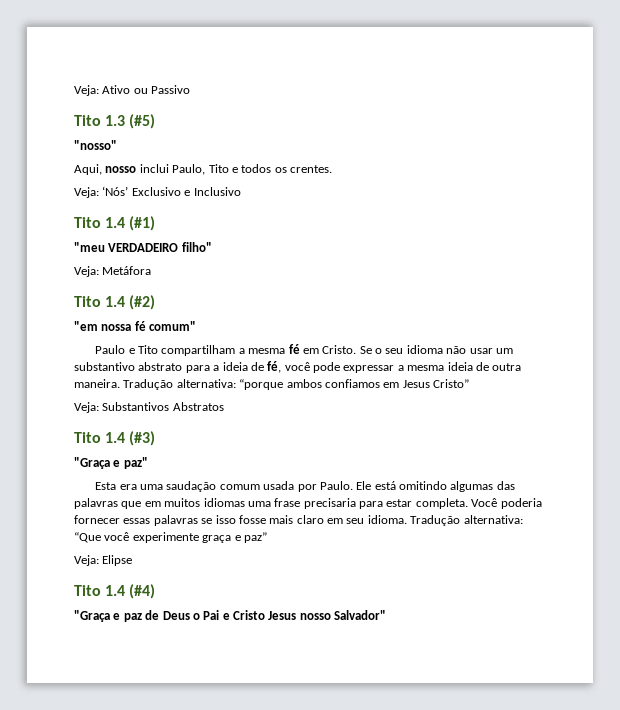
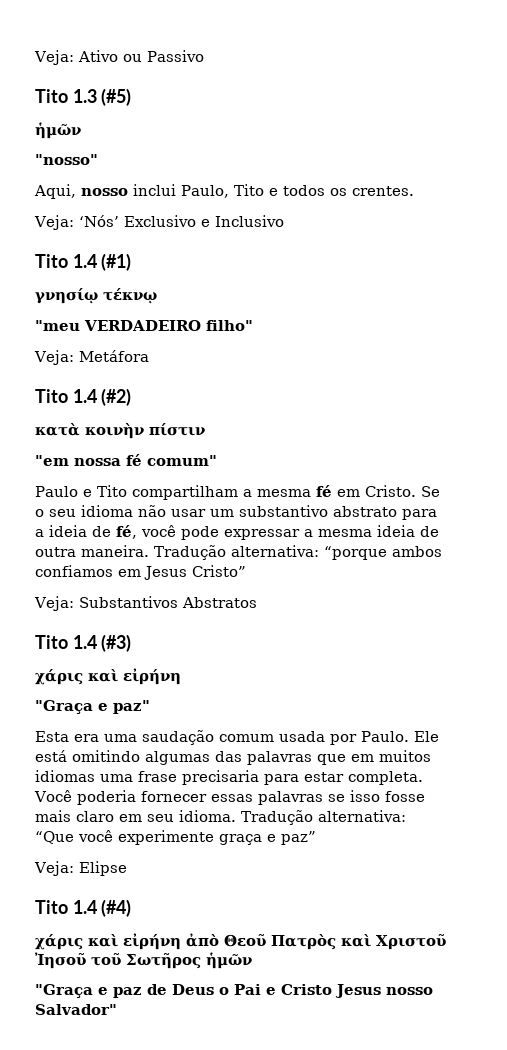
  Tito 1.3 (#5)
+ ἡμῶν
+ γνησίῳ τέκνῳ
+ κατὰ κοινὴν πίστιν
  Tito 1.4 (#3)
+ χάρις καὶ εἰρήνη
+ χάρις καὶ εἰρήνη ἀπὸ Θεοῦ Πατρὸς καὶ Χριστοῦ Ἰησοῦ τοῦ Σωτῆρος ἡμῶν

